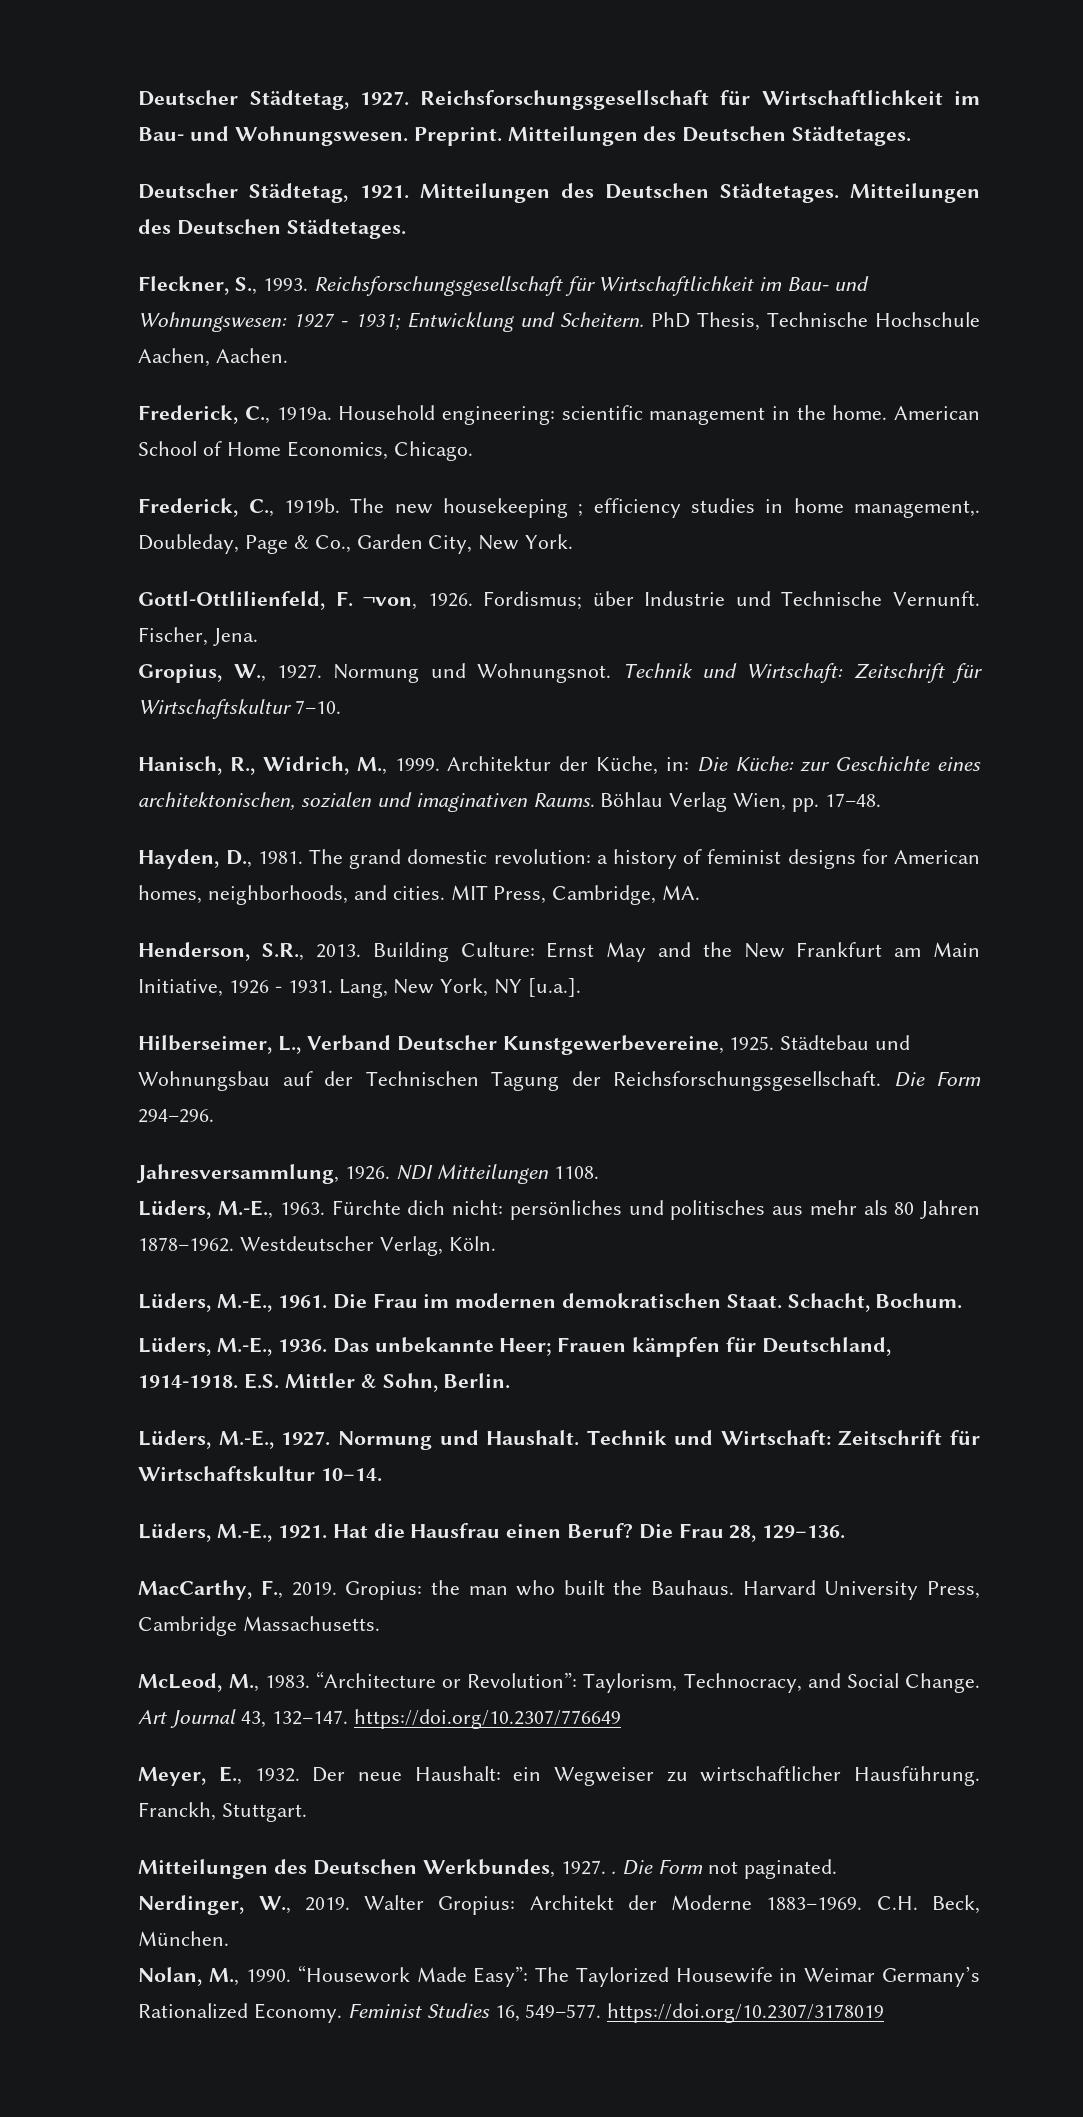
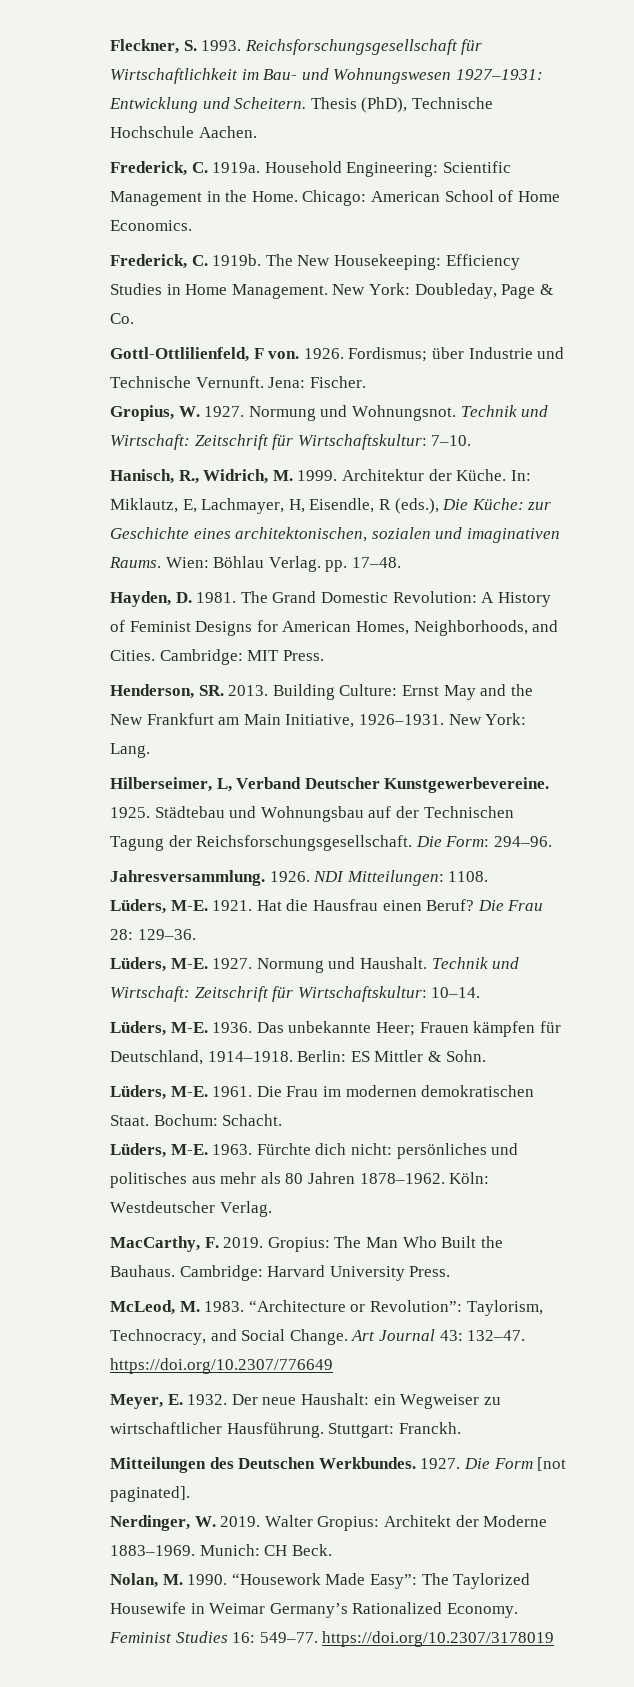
- Deutscher Städtetag, 1927. Reichsforschungsgesellschaft für Wirtschaftlichkeit im Bau- und Wohnungswesen. Preprint. Mitteilungen des Deutschen Städtetages.
- Deutscher Städtetag, 1921. Mitteilungen des Deutschen Städtetages. Mitteilungen des Deutschen Städtetages.
- Fleckner, S., 1993.
+ Fleckner, S. 1993.
- Reichsforschungsgesellschaft für Wirtschaftlichkeit im Bau- und Wohnungswesen: 1927 - 1931; Entwicklung und Scheitern.
+ Reichsforschungsgesellschaft für Wirtschaftlichkeit im Bau- und Wohnungswesen 1927–1931: Entwicklung und Scheitern.
- PhD Thesis, Technische Hochschule Aachen, Aachen.
+ Thesis (PhD), Technische Hochschule Aachen.
- Frederick, C., 1919a.
+ Frederick, C. 1919a.
- Household engineering: scientific management in the home. American School of Home Economics, Chicago.
- Frederick, C., 1919b.
+ Household Engineering: Scientific Management in the Home. Chicago: American School of Home Economics.
+ Frederick, C. 1919b.
- The new housekeeping ; efficiency studies in home management,. Doubleday, Page & Co., Garden City, New York.
+ The New Housekeeping: Efficiency Studies in Home Management. New York: Doubleday, Page & Co.
- Gottl-Ottlilienfeld, F. ¬von, 1926.
+ Gottl-Ottlilienfeld, F von. 1926.
- Fischer, Jena.
+ Jena: Fischer.
- Gropius, W., 1927.
+ Gropius, W. 1927.
- Technik und Wirtschaft: Zeitschrift für Wirtschaftskultur 7–10.
+ Technik und Wirtschaft: Zeitschrift für Wirtschaftskultur: 7–10.
- Hanisch, R., Widrich, M., 1999.
+ Hanisch, R., Widrich, M. 1999.
- Architektur der Küche, in: Die Küche: zur Geschichte eines architektonischen, sozialen und imaginativen Raums.
+ Architektur der Küche. In: Miklautz, E, Lachmayer, H, Eisendle, R (eds.), Die Küche: zur Geschichte eines architektonischen, sozialen und imaginativen Raums.
- Böhlau Verlag Wien, pp. 17–48.
+ Wien: Böhlau Verlag. pp. 17–48.
- Hayden, D., 1981.
+ Hayden, D. 1981.
- The grand domestic revolution: a history of feminist designs for American homes, neighborhoods, and cities. MIT Press, Cambridge, MA.
+ The Grand Domestic Revolution: A History of Feminist Designs for American Homes, Neighborhoods, and Cities. Cambridge: MIT Press.
- Henderson, S.R., 2013.
+ Henderson, SR. 2013.
- Building Culture: Ernst May and the New Frankfurt am Main Initiative, 1926 - 1931. Lang, New York, NY [u.a.].
+ Building Culture: Ernst May and the New Frankfurt am Main Initiative, 1926–1931. New York: Lang.
- Hilberseimer, L., Verband Deutscher Kunstgewerbevereine, 1925.
+ Hilberseimer, L, Verband Deutscher Kunstgewerbevereine. 1925.
- Die Form 294–296.
- Jahresversammlung, 1926.
+ Die Form: 294–96.
+ Jahresversammlung. 1926.
- NDI Mitteilungen 1108.
+ NDI Mitteilungen: 1108.
- Lüders, M.-E., 1963.
+ Lüders, M-E. 1921. Hat die Hausfrau einen Beruf? Die Frau 28: 129–36.
+ Lüders, M-E. 1927. Normung und Haushalt. Technik und Wirtschaft: Zeitschrift für Wirtschaftskultur: 10–14.
+ Lüders, M-E. 1936. Das unbekannte Heer; Frauen kämpfen für Deutschland, 1914–1918. Berlin: ES Mittler & Sohn.
+ Lüders, M-E. 1961. Die Frau im modernen demokratischen Staat. Bochum: Schacht.
+ Lüders, M-E. 1963.
- Westdeutscher Verlag, Köln.
- Lüders, M.-E., 1961. Die Frau im modernen demokratischen Staat. Schacht, Bochum.
- Lüders, M.-E., 1936. Das unbekannte Heer; Frauen kämpfen für Deutschland, 1914-1918. E.S. Mittler & Sohn, Berlin.
- Lüders, M.-E., 1927. Normung und Haushalt. Technik und Wirtschaft: Zeitschrift für Wirtschaftskultur 10–14.
- Lüders, M.-E., 1921. Hat die Hausfrau einen Beruf? Die Frau 28, 129–136.
+ Köln: Westdeutscher Verlag.
- MacCarthy, F., 2019.
+ MacCarthy, F. 2019.
- Gropius: the man who built the Bauhaus.
+ Gropius: The Man Who Built the Bauhaus.
- Harvard University Press, Cambridge Massachusetts.
+ Cambridge: Harvard University Press.
- McLeod, M., 1983.
+ McLeod, M. 1983.
- Art Journal 43, 132–147. https://doi.org/10.2307/776649
+ Art Journal 43: 132–47. https://doi.org/10.2307/776649
- Meyer, E., 1932.
+ Meyer, E. 1932.
- Franckh, Stuttgart.
- Mitteilungen des Deutschen Werkbundes, 1927. . Die Form not paginated.
+ Stuttgart: Franckh.
+ Mitteilungen des Deutschen Werkbundes. 1927. Die Form [not paginated].
- Nerdinger, W., 2019.
+ Nerdinger, W. 2019.
- C.H. Beck, München.
+ Munich: CH Beck.
- Nolan, M., 1990.
+ Nolan, M. 1990.
- Feminist Studies 16, 549–577. https://doi.org/10.2307/3178019
+ Feminist Studies 16: 549–77. https://doi.org/10.2307/3178019

